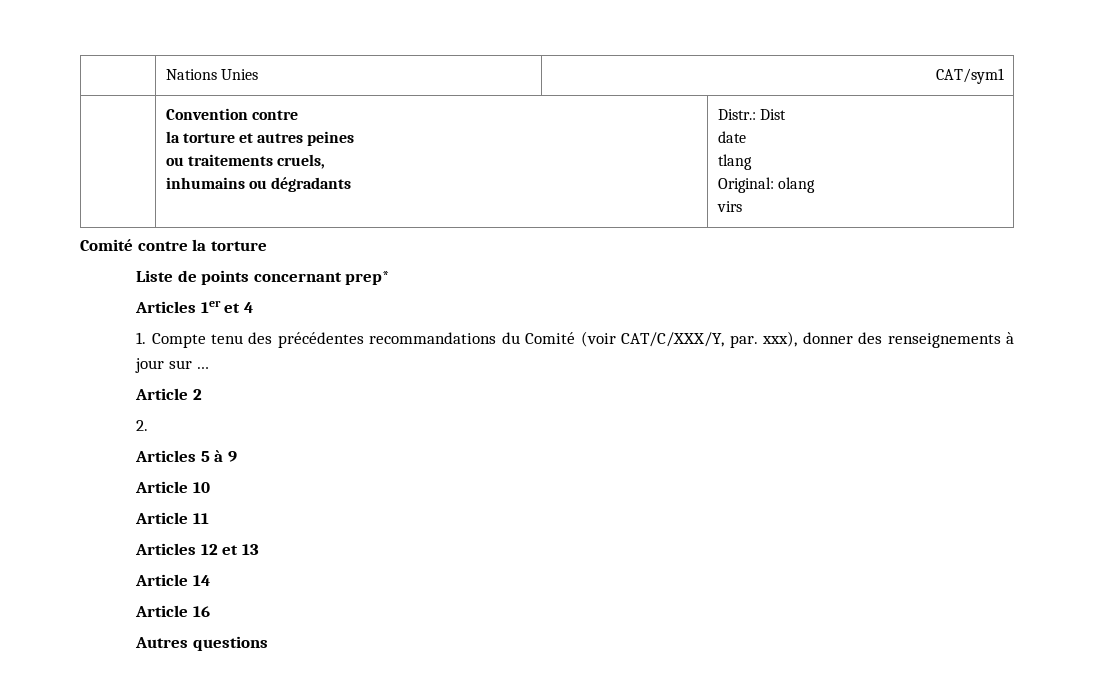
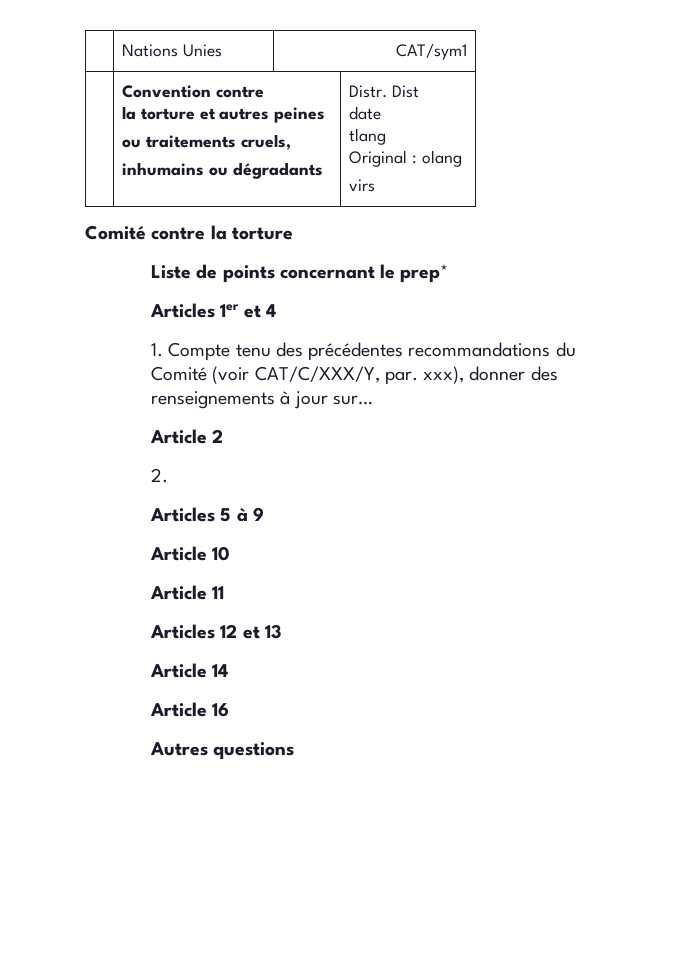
  | Convention contre
  la torture et autres peines
  ou traitements cruels,
- inhumains ou dégradants | Distr.: Dist
+ inhumains ou dégradants | Distr. Dist
  date
  tlang
- Original: olang
+ Original : olang
- Liste de points concernant prep*
+ Liste de points concernant le prep*
- 1. Compte tenu des précédentes recommandations du Comité (voir CAT/C/XXX/Y, par. xxx), donner des renseignements à jour sur …
+ 1. Compte tenu des précédentes recommandations du Comité (voir CAT/C/XXX/Y, par. xxx), donner des renseignements à jour sur…

